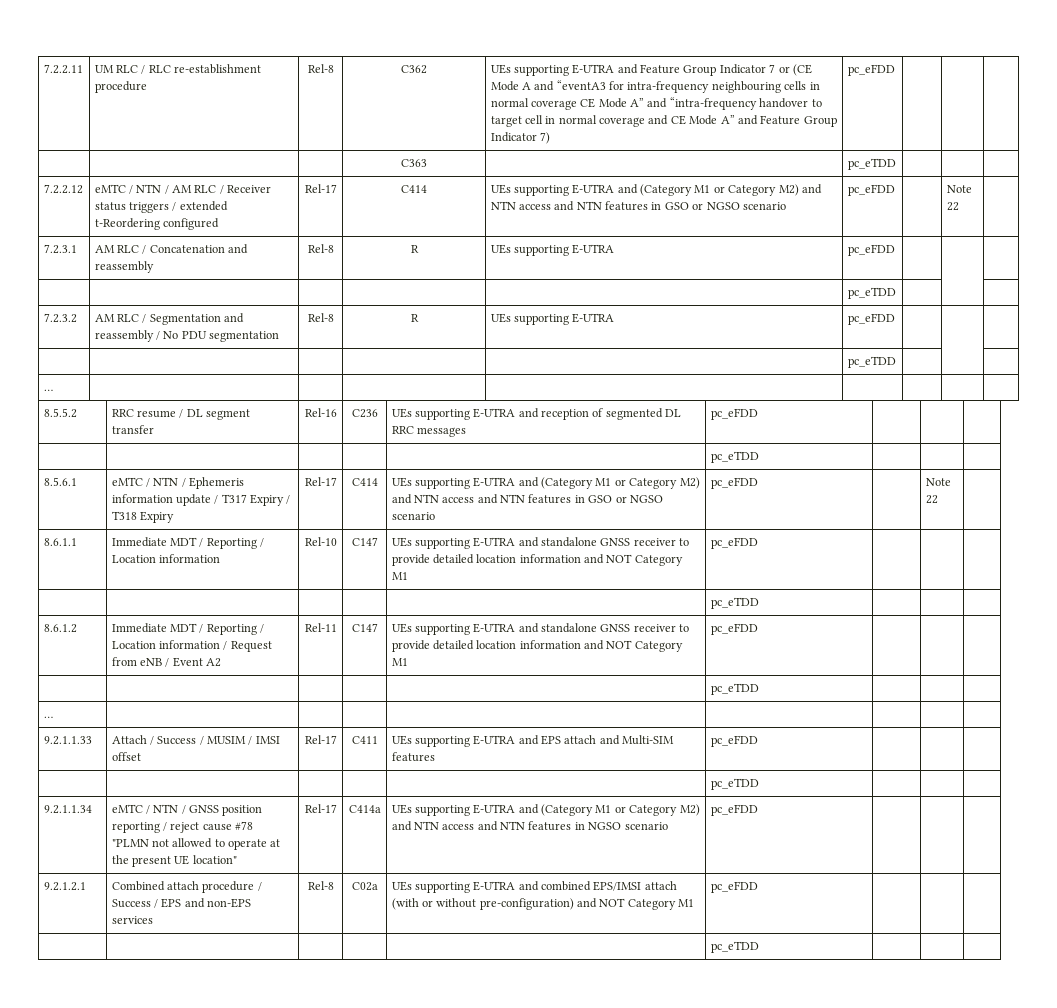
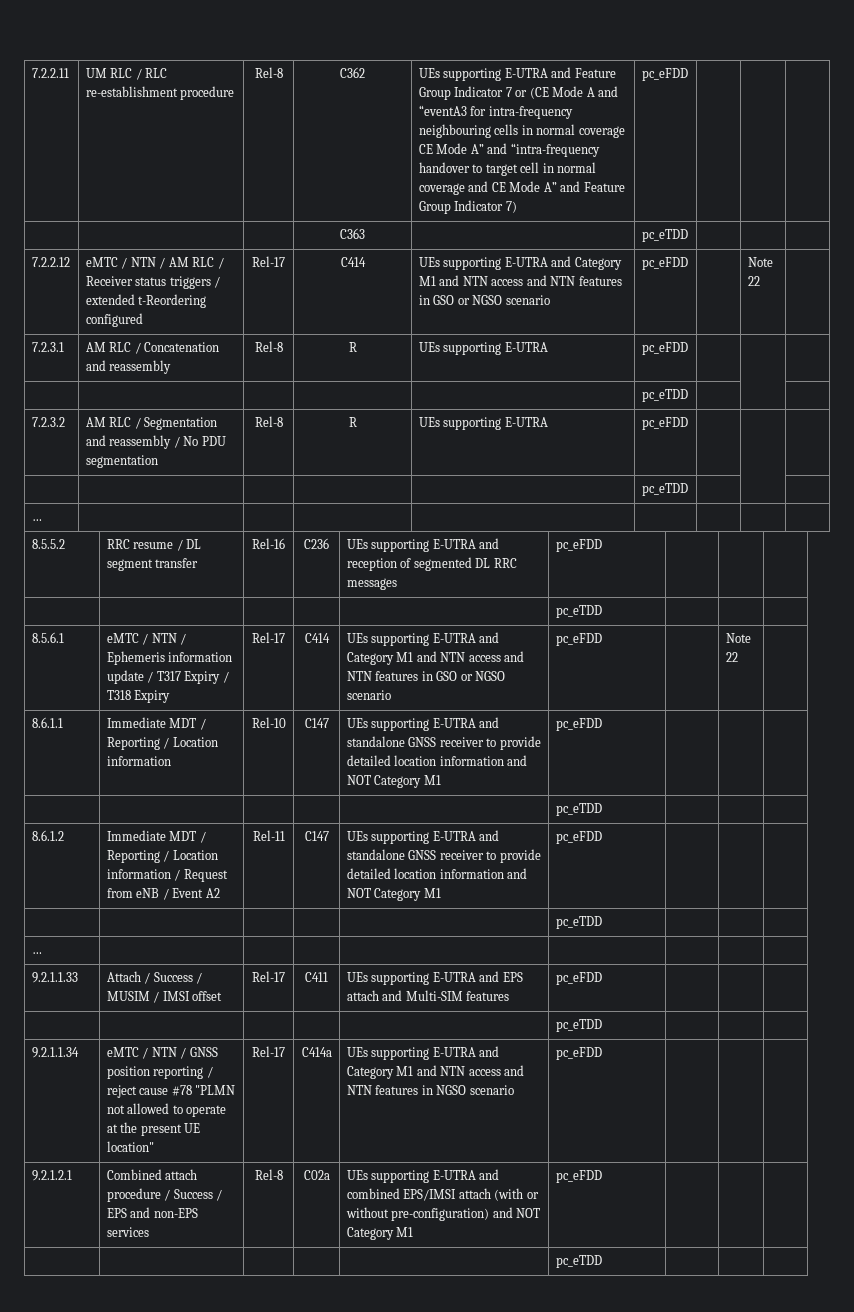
- 7.2.2.12 | eMTC / NTN / AM RLC / Receiver status triggers / extended t-Reordering configured | Rel-17 | C414 | UEs supporting E-UTRA and (Category M1 or Category M2) and NTN access and NTN features in GSO or NGSO scenario | pc_eFDD | | Note 22 |
+ 7.2.2.12 | eMTC / NTN / AM RLC / Receiver status triggers / extended t-Reordering configured | Rel-17 | C414 | UEs supporting E-UTRA and Category M1 and NTN access and NTN features in GSO or NGSO scenario | pc_eFDD | | Note 22 |
- 8.5.6.1 | eMTC / NTN / Ephemeris information update / T317 Expiry / T318 Expiry | Rel-17 | C414 | UEs supporting E-UTRA and (Category M1 or Category M2) and NTN access and NTN features in GSO or NGSO scenario | pc_eFDD | | Note 22 |
+ 8.5.6.1 | eMTC / NTN / Ephemeris information update / T317 Expiry / T318 Expiry | Rel-17 | C414 | UEs supporting E-UTRA and Category M1 and NTN access and NTN features in GSO or NGSO scenario | pc_eFDD | | Note 22 |
- UEs supporting E-UTRA and (Category M1 or Category M2) and NTN access and NTN features in NGSO scenario
+ UEs supporting E-UTRA and Category M1 and NTN access and NTN features in NGSO scenario

